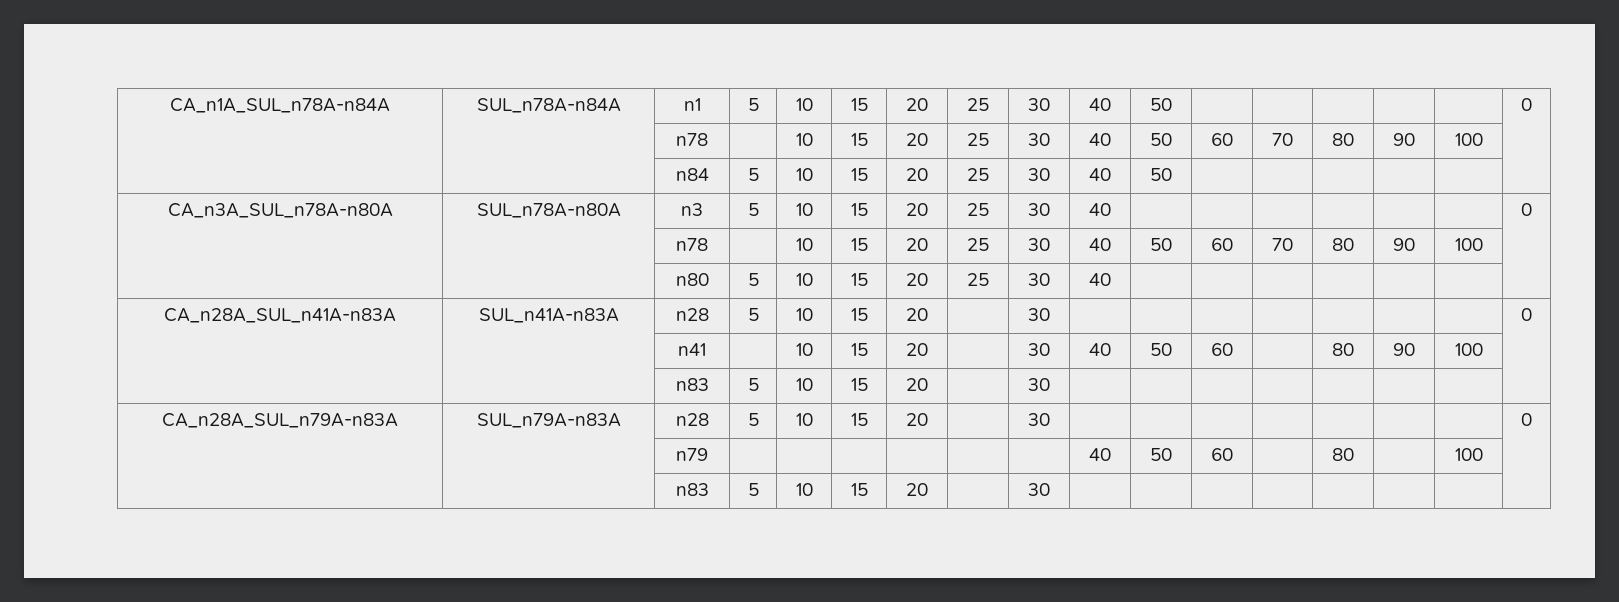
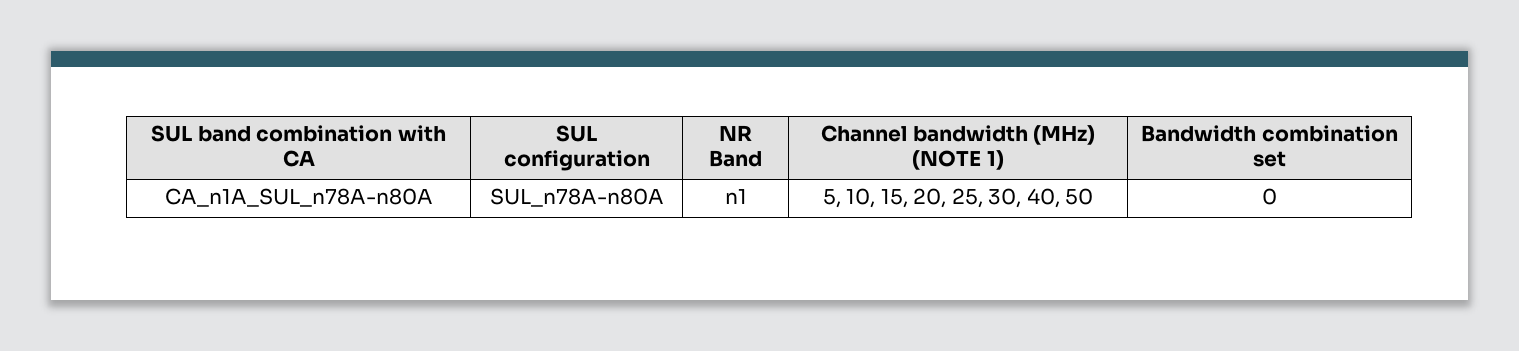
- CA_n1A_SUL_n78A-n84A | SUL_n78A-n84A | n1 | 5 | 10 | 15 | 20 | 25 | 30 | 40 | 50 | | | | | | 0
- | | n78 | | 10 | 15 | 20 | 25 | 30 | 40 | 50 | 60 | 70 | 80 | 90 | 100 |
- | | n84 | 5 | 10 | 15 | 20 | 25 | 30 | 40 | 50 | | | | | |
- CA_n3A_SUL_n78A-n80A | SUL_n78A-n80A | n3 | 5 | 10 | 15 | 20 | 25 | 30 | 40 | | | | | | | 0
- | | n78 | | 10 | 15 | 20 | 25 | 30 | 40 | 50 | 60 | 70 | 80 | 90 | 100 |
- | | n80 | 5 | 10 | 15 | 20 | 25 | 30 | 40 | | | | | | |
- CA_n28A_SUL_n41A-n83A | SUL_n41A-n83A | n28 | 5 | 10 | 15 | 20 | | 30 | | | | | | | | 0
- | | n41 | | 10 | 15 | 20 | | 30 | 40 | 50 | 60 | | 80 | 90 | 100 |
- | | n83 | 5 | 10 | 15 | 20 | | 30 | | | | | | | |
- CA_n28A_SUL_n79A-n83A | SUL_n79A-n83A | n28 | 5 | 10 | 15 | 20 | | 30 | | | | | | | | 0
- | | n79 | | | | | | | 40 | 50 | 60 | | 80 | | 100 |
- | | n83 | 5 | 10 | 15 | 20 | | 30 | | | | | | | |
+ SUL band combination with CA | SUL configuration | NR Band | Channel bandwidth (MHz) (NOTE 1) | Bandwidth combination set
+ CA_n1A_SUL_n78A-n80A | SUL_n78A-n80A | n1 | 5, 10, 15, 20, 25, 30, 40, 50 | 0

